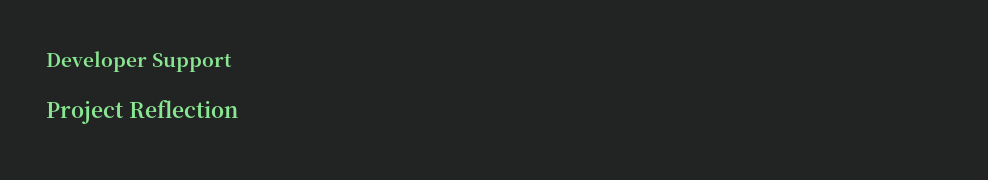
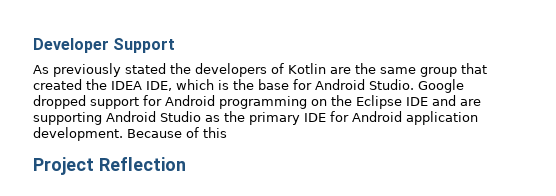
+ As previously stated the developers of Kotlin are the same group that created the IDEA IDE, which is the base for Android Studio. Google dropped support for Android programming on the Eclipse IDE and are supporting Android Studio as the primary IDE for Android application development. Because of this

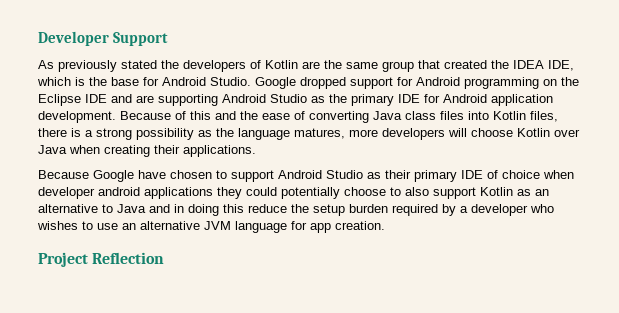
- Because of this
+ Because of this and the ease of converting Java class files into Kotlin files, there is a strong possibility as the language matures, more developers will choose Kotlin over Java when creating their applications.
+ Because Google have chosen to support Android Studio as their primary IDE of choice when developer android applications they could potentially choose to also support Kotlin as an alternative to Java and in doing this reduce the setup burden required by a developer who wishes to use an alternative JVM language for app creation.

